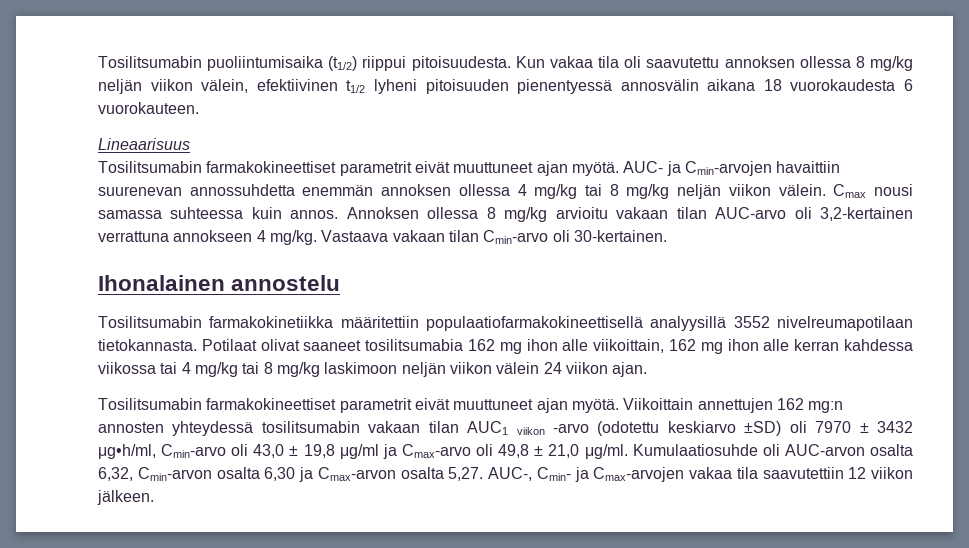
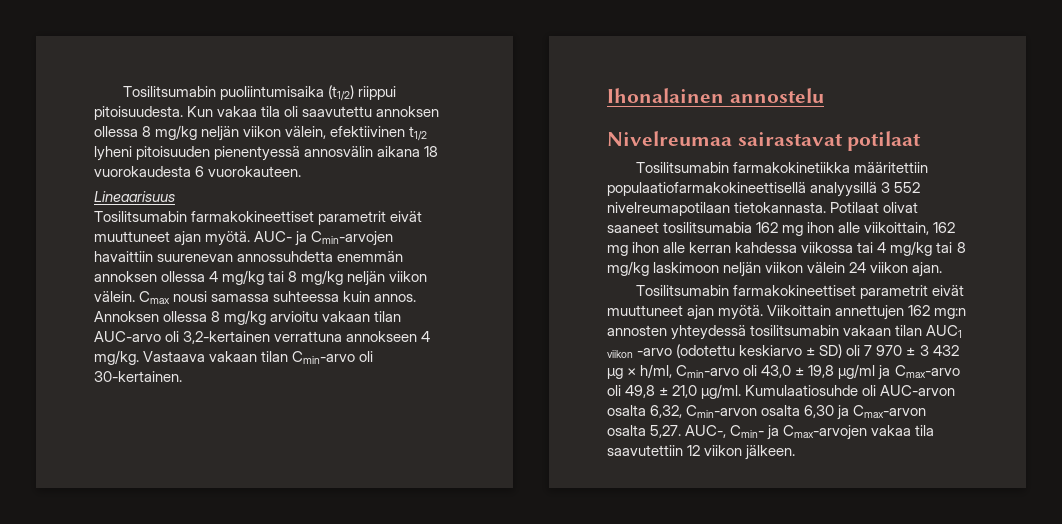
+ Nivelreumaa sairastavat potilaat
- Tosilitsumabin farmakokinetiikka määritettiin populaatiofarmakokineettisellä analyysillä 3552 nivelreumapotilaan tietokannasta.
+ Tosilitsumabin farmakokinetiikka määritettiin populaatiofarmakokineettisellä analyysillä 3 552 nivelreumapotilaan tietokannasta.
- Viikoittain annettujen 162 mg:n annosten yhteydessä tosilitsumabin vakaan tilan AUC1 viikon -arvo (odotettu keskiarvo ±SD) oli 7970 ± 3432 μg•h/ml, Cmin-arvo oli 43,0 ± 19,8 μg/ml ja Cmax-arvo oli 49,8 ± 21,0 μg/ml.
+ Viikoittain annettujen 162 mg:n annosten yhteydessä tosilitsumabin vakaan tilan AUC1 viikon -arvo (odotettu keskiarvo ± SD) oli 7 970 ± 3 432 μg × h/ml, Cmin-arvo oli 43,0 ± 19,8 μg/ml ja Cmax-arvo oli 49,8 ± 21,0 μg/ml.

